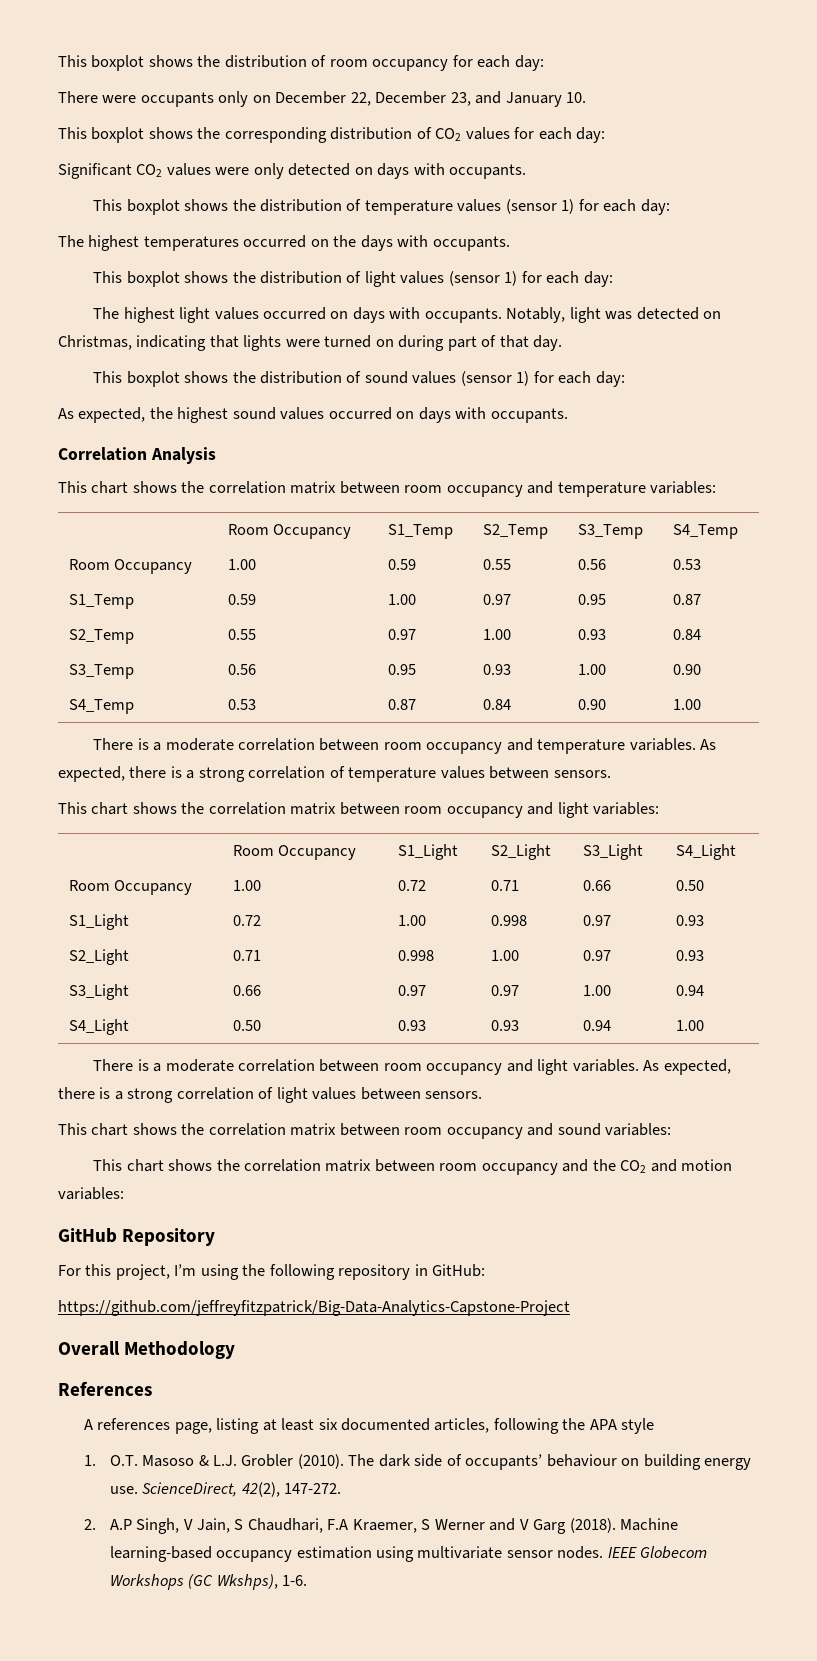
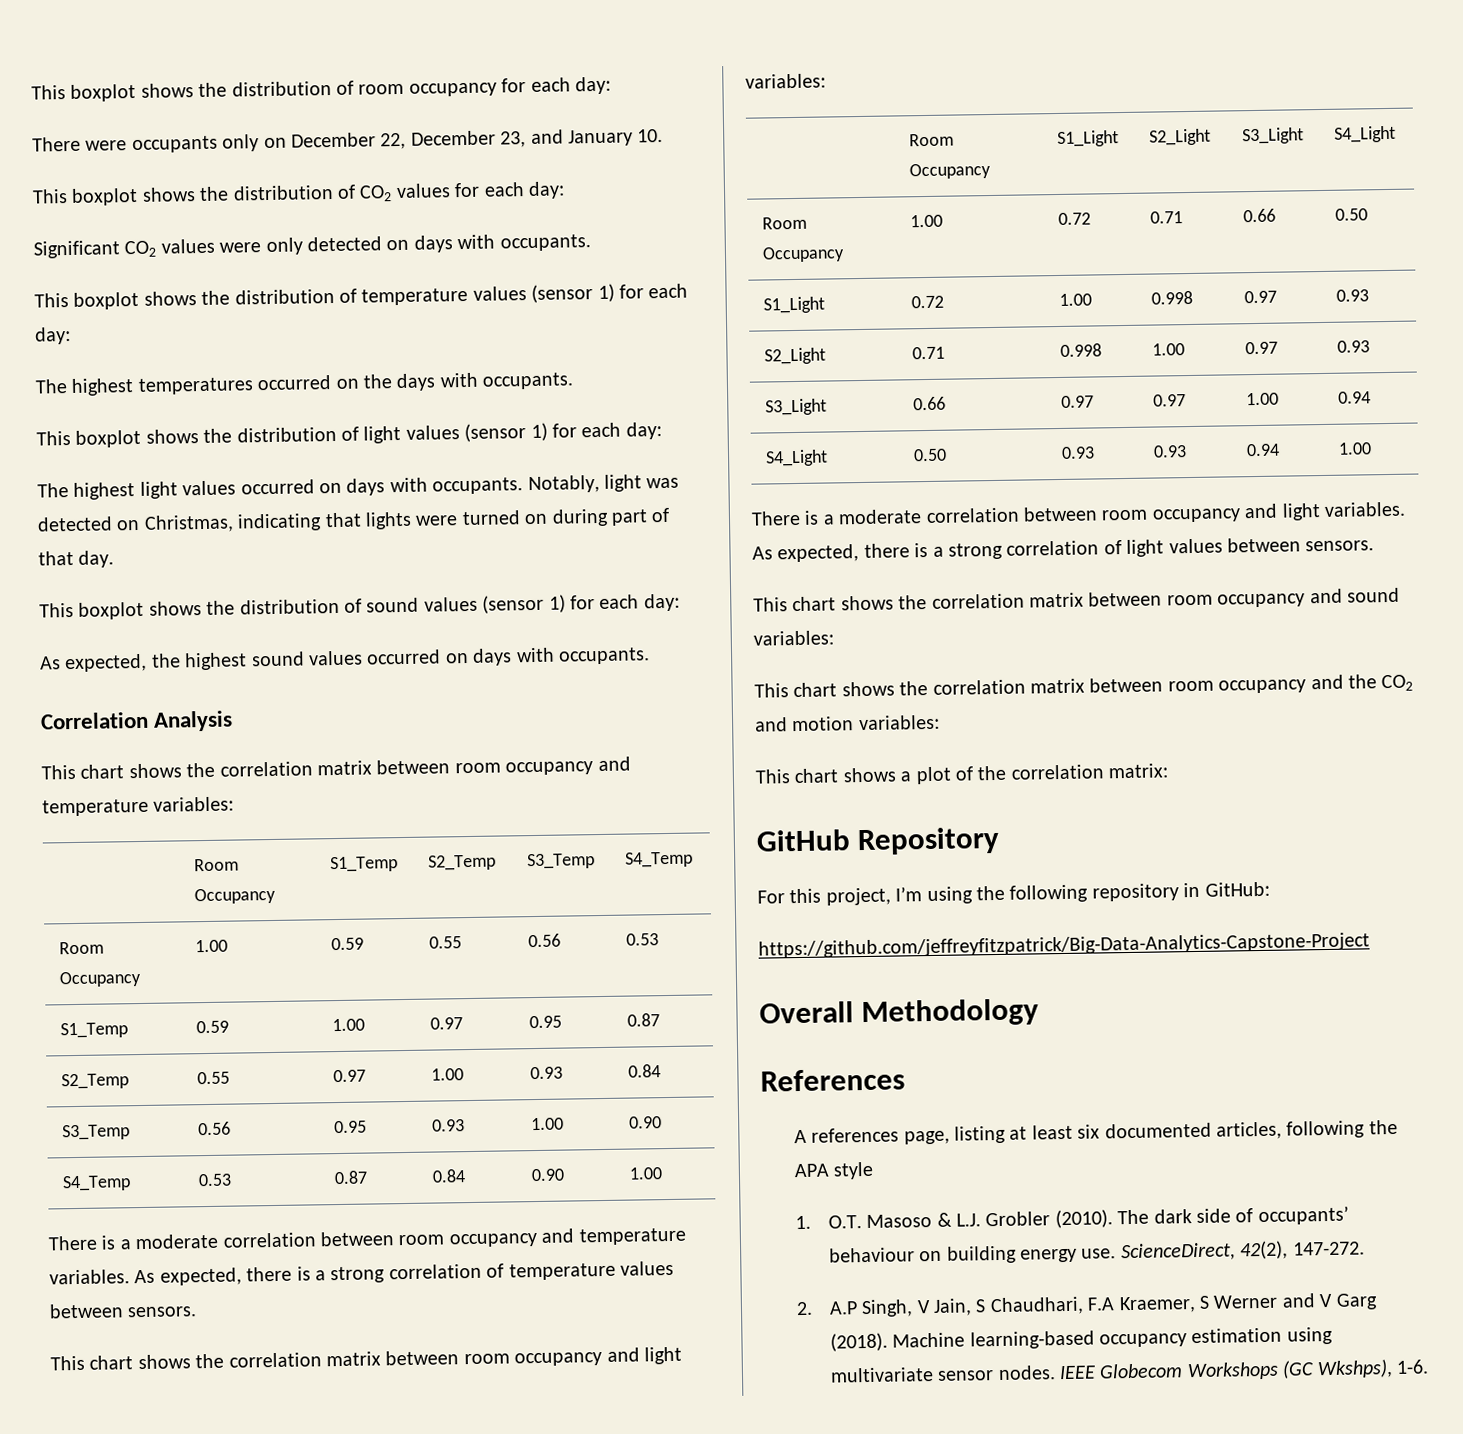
- This boxplot shows the corresponding distribution of CO2 values for each day:
+ This boxplot shows the distribution of CO2 values for each day:
+ This chart shows a plot of the correlation matrix:

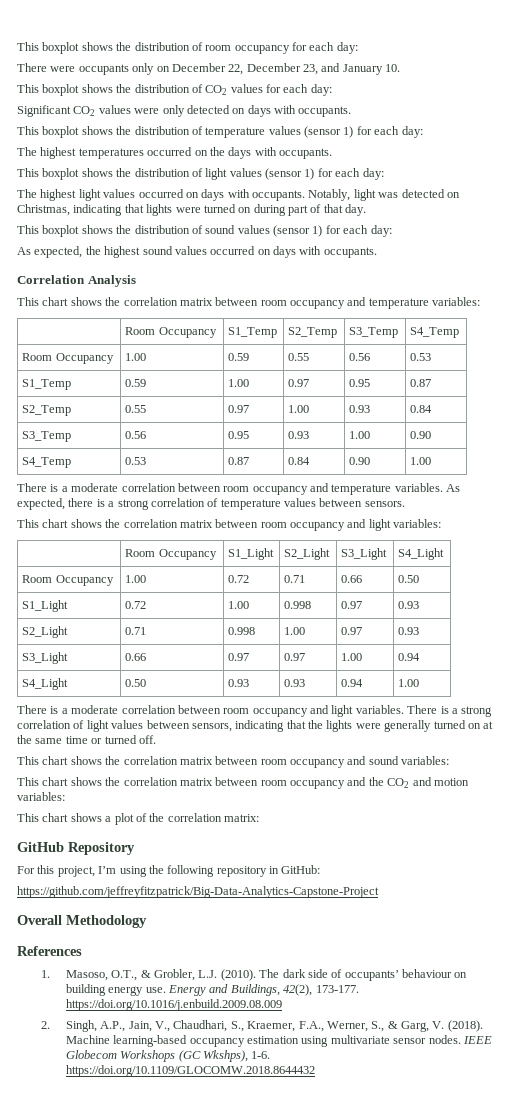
- As expected, there is a strong correlation of light values between sensors.
+ There is a strong correlation of light values between sensors, indicating that the lights were generally turned on at the same time or turned off.
- A references page, listing at least six documented articles, following the APA style
- 1. O.T. Masoso & L.J. Grobler (2010).
+ 1. Masoso, O.T., & Grobler, L.J. (2010).
- ScienceDirect, 42(2), 147-272.
- 2. A.P Singh, V Jain, S Chaudhari, F.A Kraemer, S Werner and V Garg (2018).
+ Energy and Buildings, 42(2), 173-177. https://doi.org/10.1016/j.enbuild.2009.08.009
+ 2. Singh, A.P., Jain, V., Chaudhari, S., Kraemer, F.A., Werner, S., & Garg, V. (2018).
- IEEE Globecom Workshops (GC Wkshps), 1-6.
+ IEEE Globecom Workshops (GC Wkshps), 1-6. https://doi.org/10.1109/GLOCOMW.2018.8644432

